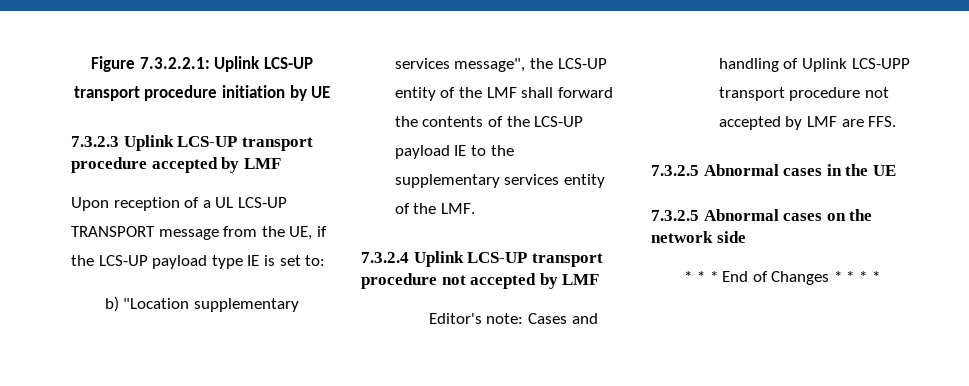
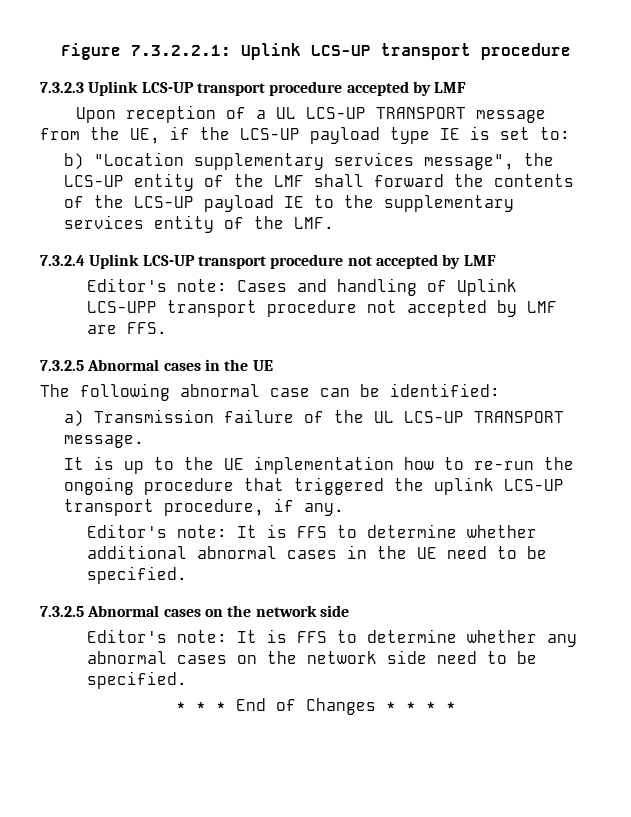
- Figure 7.3.2.2.1: Uplink LCS-UP transport procedure initiation by UE
+ Figure 7.3.2.2.1: Uplink LCS-UP transport procedure
+ The following abnormal case can be identified:
+ a) Transmission failure of the UL LCS-UP TRANSPORT message.
+ It is up to the UE implementation how to re-run the ongoing procedure that triggered the uplink LCS-UP transport procedure, if any.
+ Editor's note: It is FFS to determine whether additional abnormal cases in the UE need to be specified.
+ Editor's note: It is FFS to determine whether any abnormal cases on the network side need to be specified.

